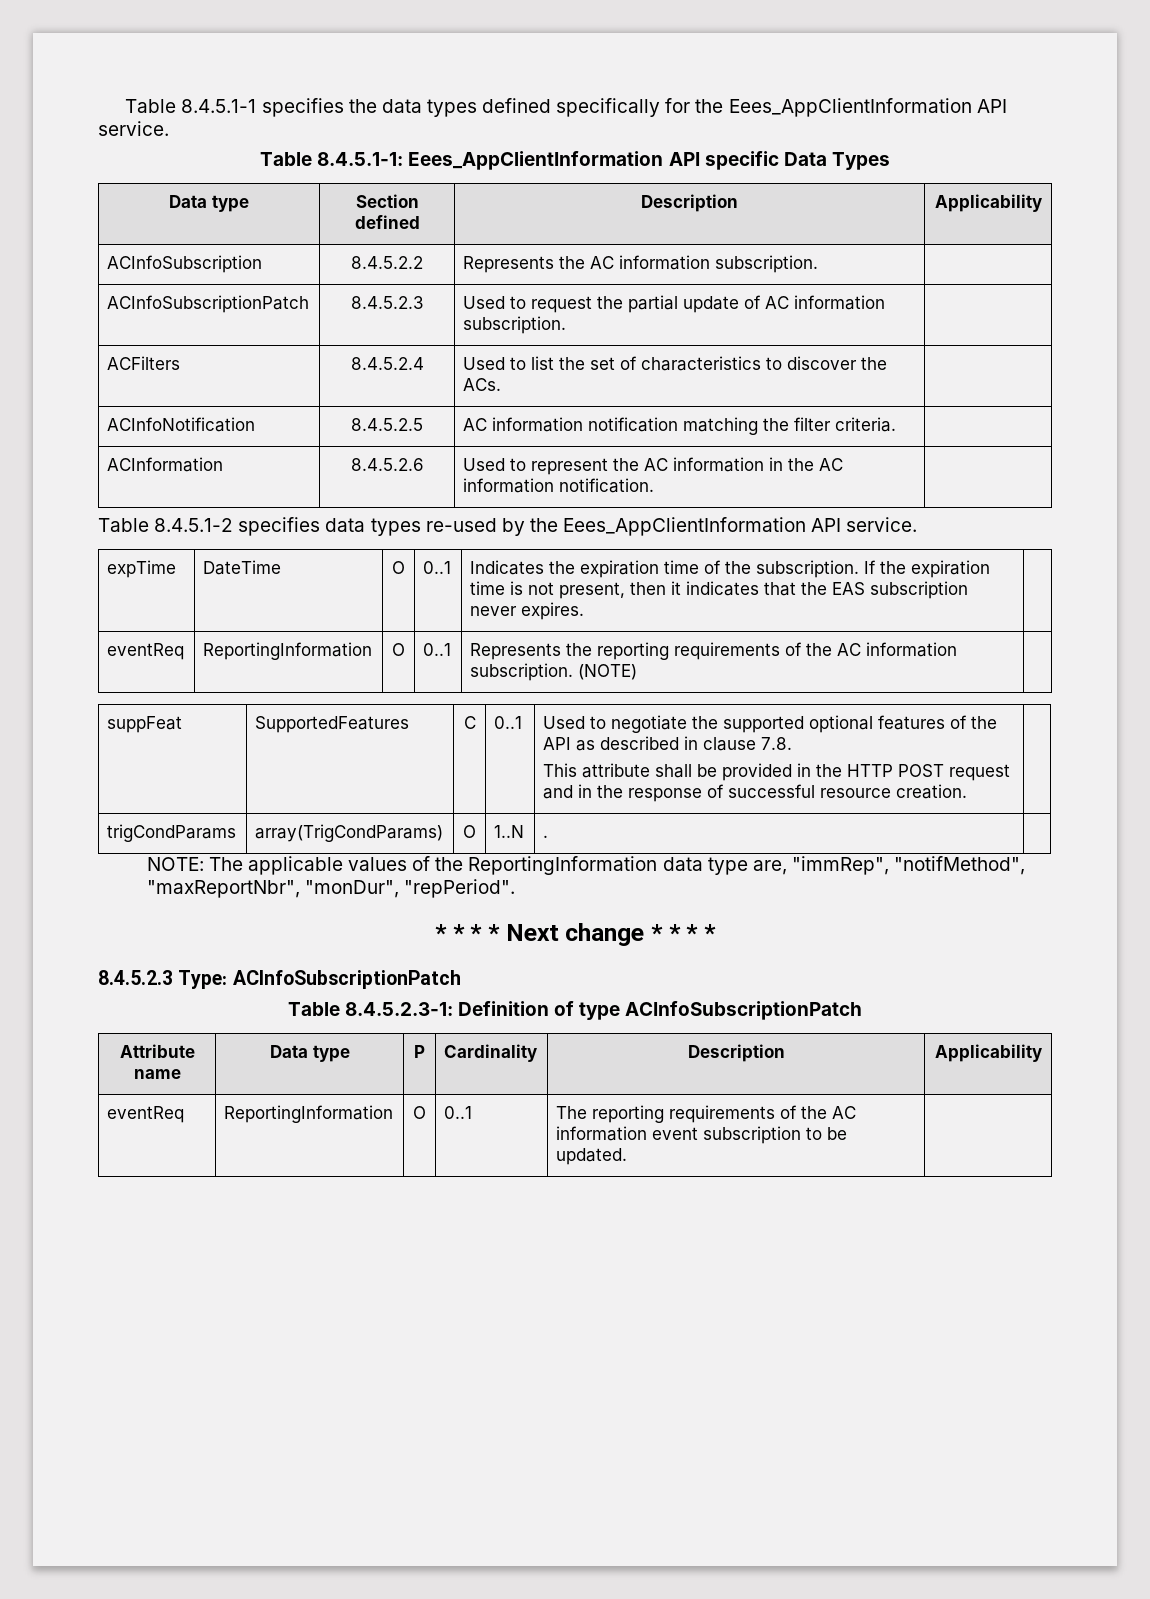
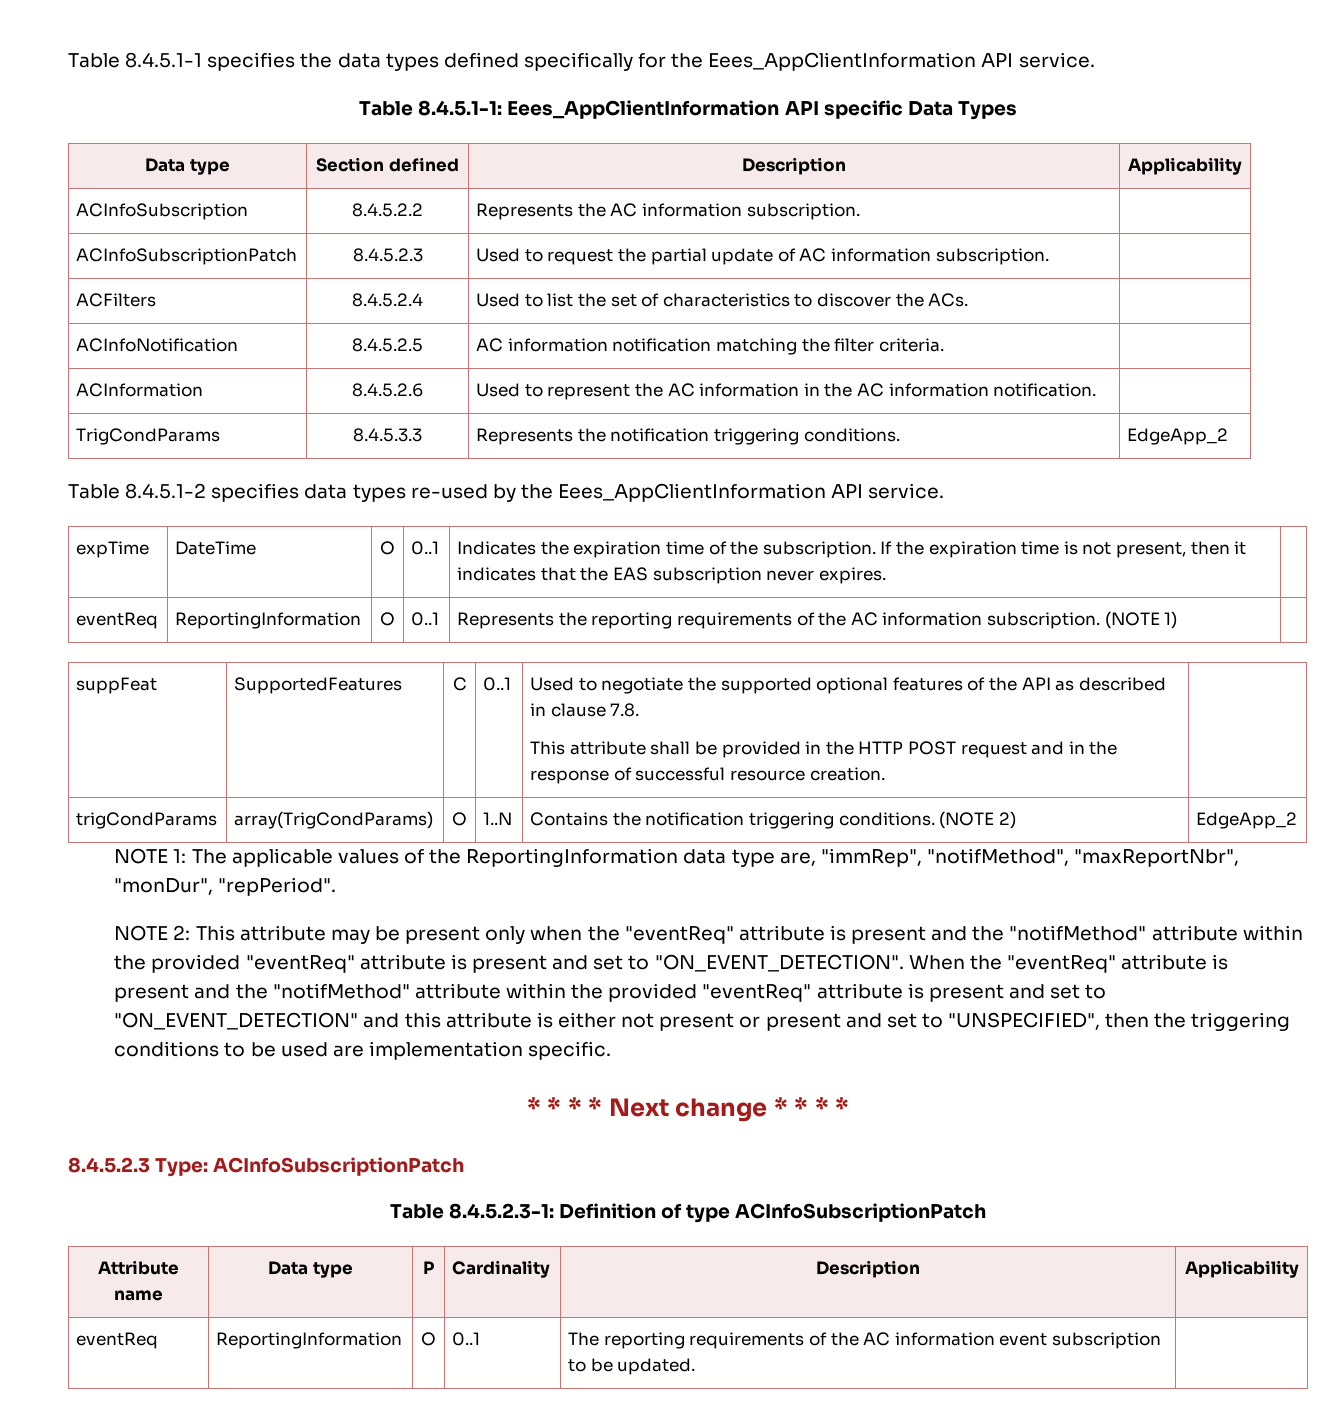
+ TrigCondParams | 8.4.5.3.3 | Represents the notification triggering conditions. | EdgeApp_2
- eventReq | ReportingInformation | O | 0..1 | Represents the reporting requirements of the AC information subscription. (NOTE) |
+ eventReq | ReportingInformation | O | 0..1 | Represents the reporting requirements of the AC information subscription. (NOTE 1) |
- trigCondParams | array(TrigCondParams) | O | 1..N | . |
- NOTE: The applicable values of the ReportingInformation data type are, "immRep", "notifMethod", "maxReportNbr", "monDur", "repPeriod".
+ trigCondParams | array(TrigCondParams) | O | 1..N | Contains the notification triggering conditions. (NOTE 2) | EdgeApp_2
+ NOTE 1: The applicable values of the ReportingInformation data type are, "immRep", "notifMethod", "maxReportNbr", "monDur", "repPeriod".
+ NOTE 2: This attribute may be present only when the "eventReq" attribute is present and the "notifMethod" attribute within the provided "eventReq" attribute is present and set to "ON_EVENT_DETECTION". When the "eventReq" attribute is present and the "notifMethod" attribute within the provided "eventReq" attribute is present and set to "ON_EVENT_DETECTION" and this attribute is either not present or present and set to "UNSPECIFIED", then the triggering conditions to be used are implementation specific.

